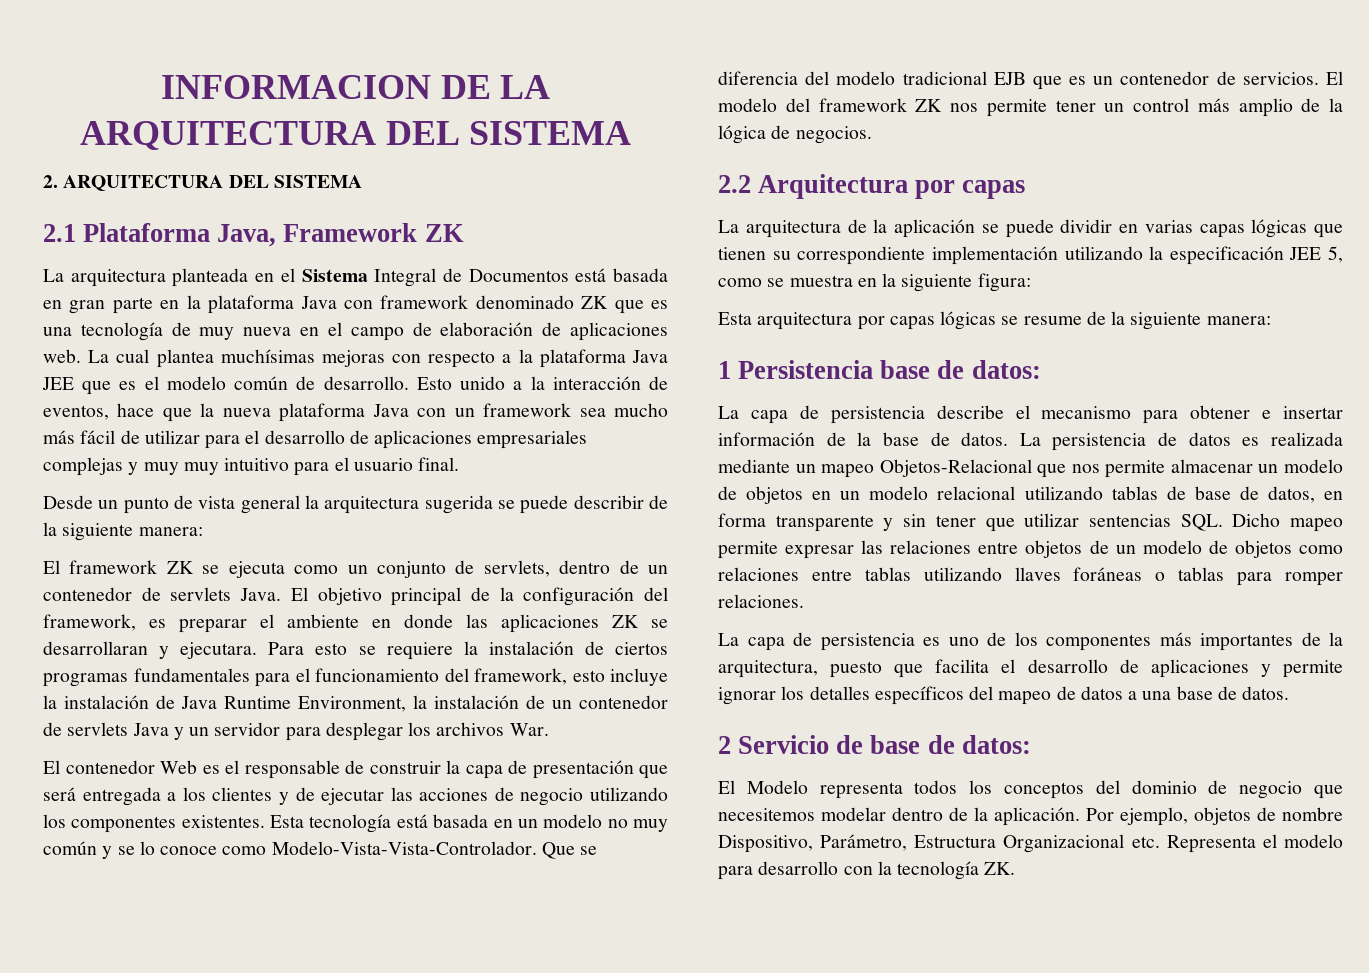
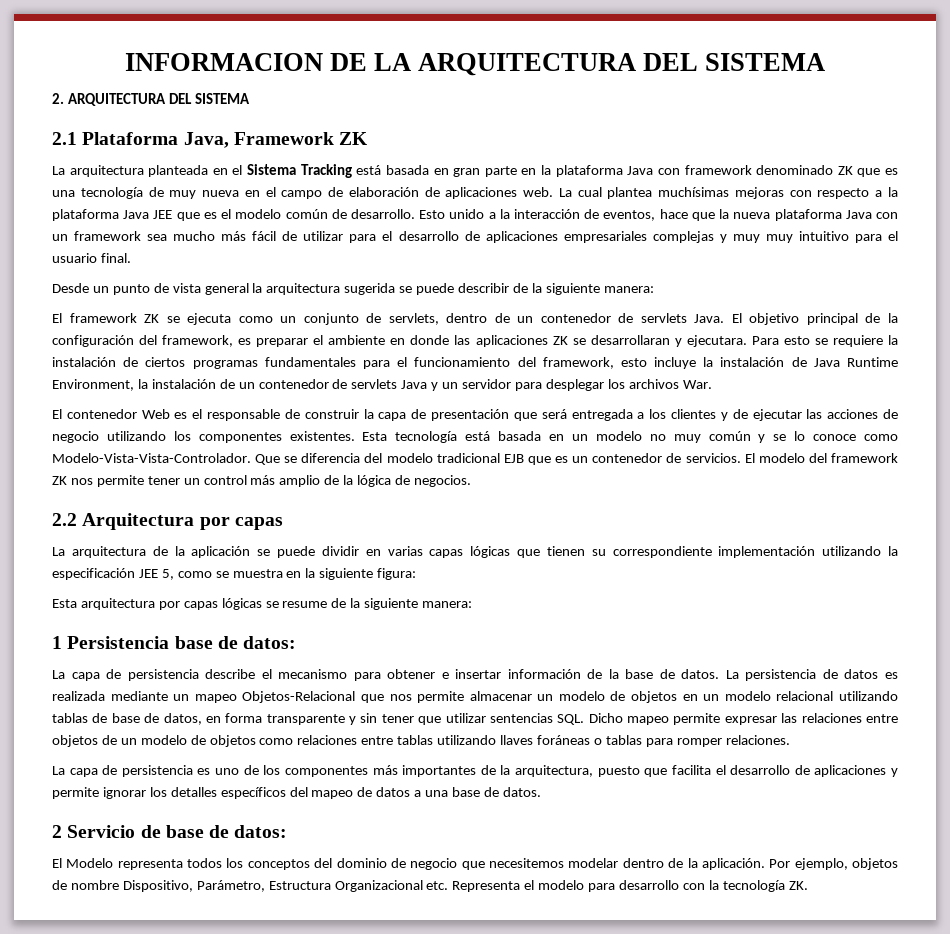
- La arquitectura planteada en el Sistema Integral de Documentos está basada en gran parte en la plataforma Java con framework denominado ZK que es una tecnología de muy nueva en el campo de elaboración de aplicaciones web.
+ La arquitectura planteada en el Sistema Tracking está basada en gran parte en la plataforma Java con framework denominado ZK que es una tecnología de muy nueva en el campo de elaboración de aplicaciones web.

